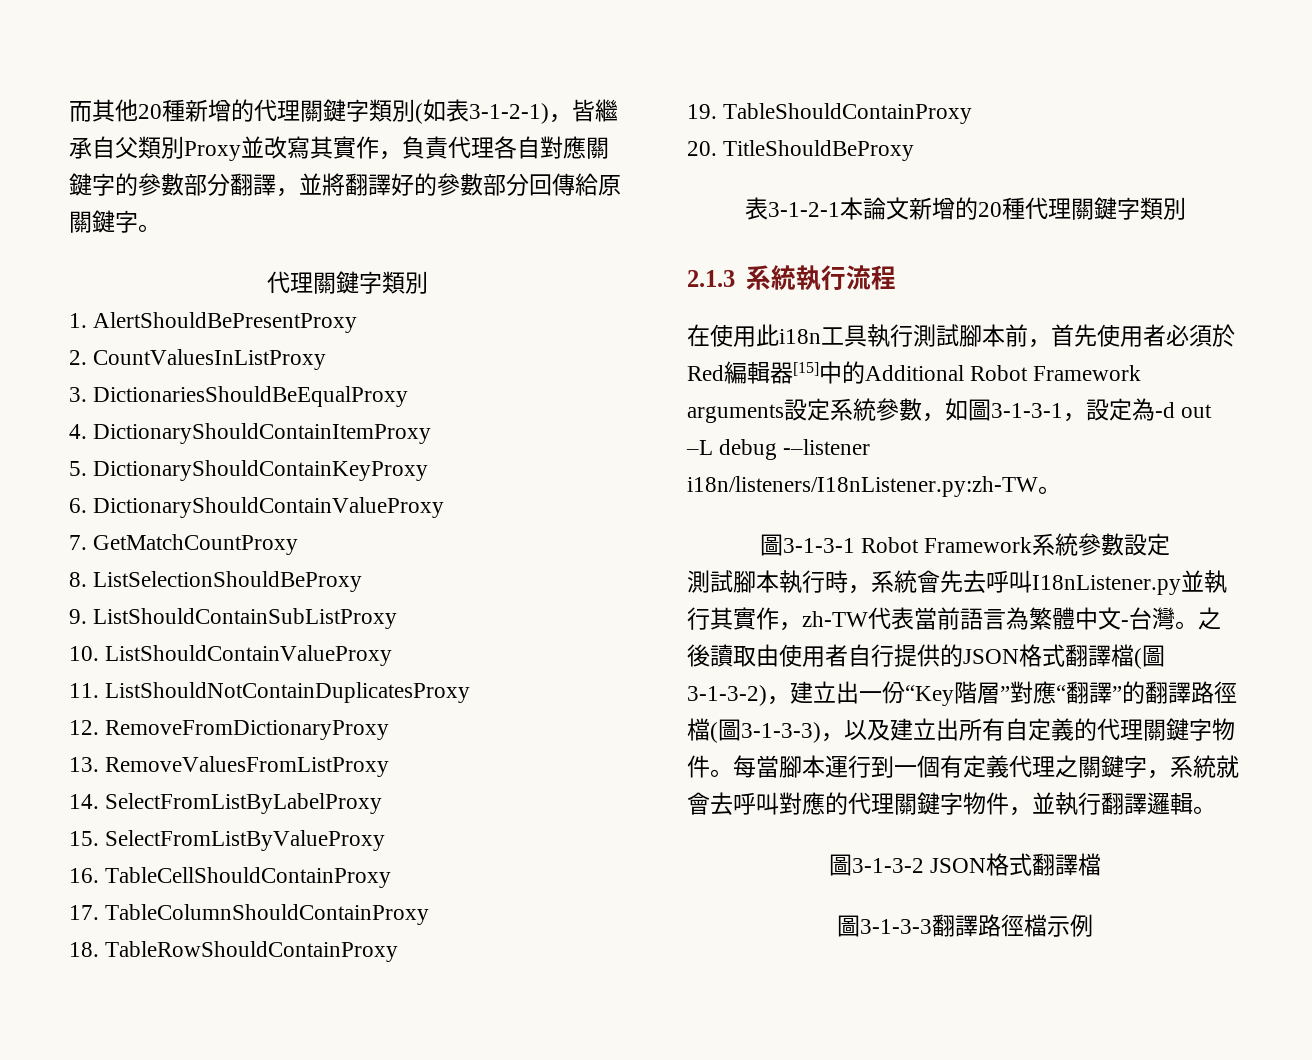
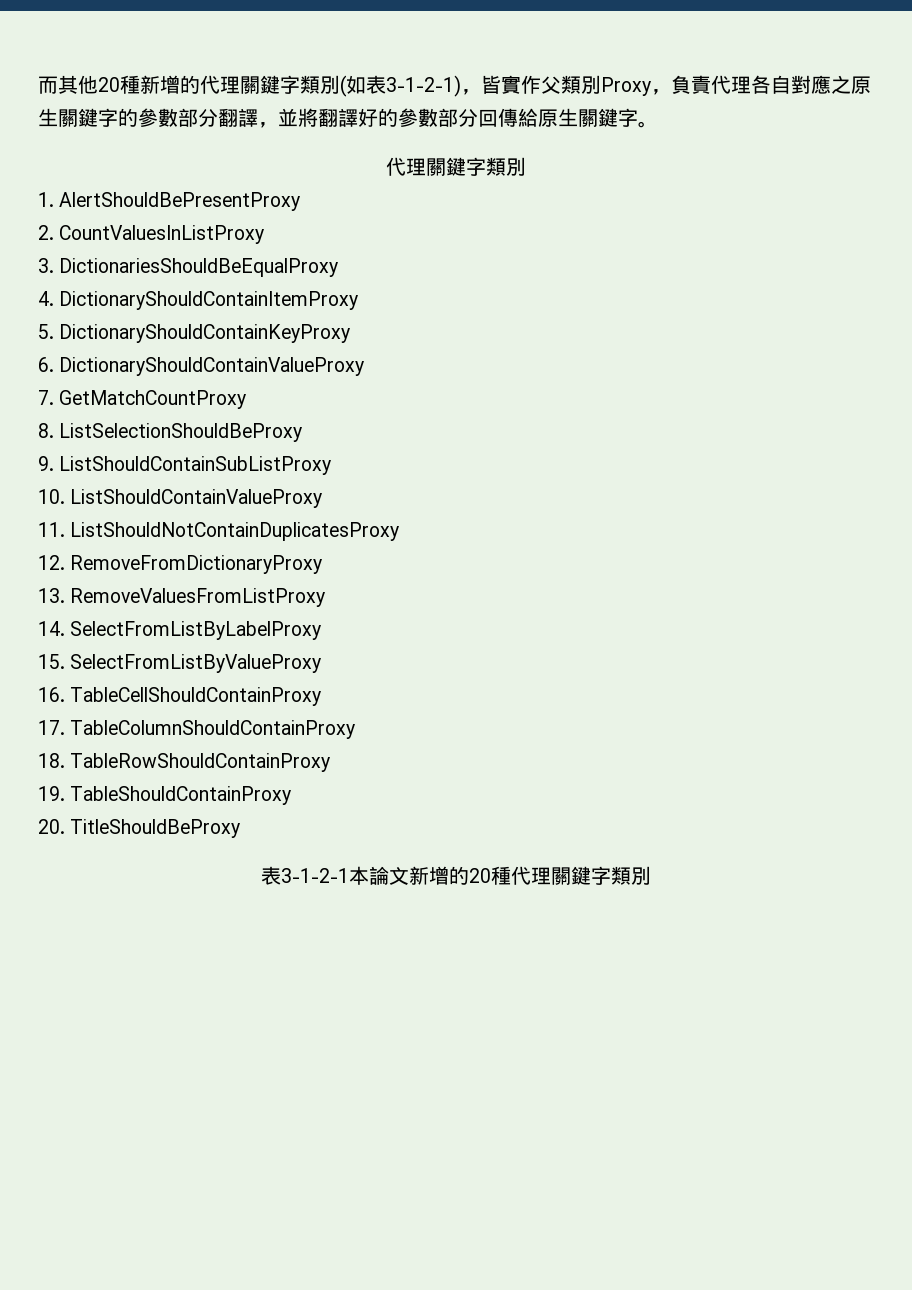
- 而其他20種新增的代理關鍵字類別(如表3-1-2-1)，皆繼承自父類別Proxy並改寫其實作，負責代理各自對應關鍵字的參數部分翻譯，並將翻譯好的參數部分回傳給原關鍵字。
+ 而其他20種新增的代理關鍵字類別(如表3-1-2-1)，皆實作父類別Proxy，負責代理各自對應之原生關鍵字的參數部分翻譯，並將翻譯好的參數部分回傳給原生關鍵字。
- 2.1.3系統執行流程
- 在使用此i18n工具執行測試腳本前，首先使用者必須於Red編輯器[15]中的Additional Robot Framework arguments設定系統參數，如圖3-1-3-1，設定為-d out –L debug -–listener i18n/listeners/I18nListener.py:zh-TW。
- 圖3-1-3-1 Robot Framework系統參數設定
- 測試腳本執行時，系統會先去呼叫I18nListener.py並執行其實作，zh-TW代表當前語言為繁體中文-台灣。之後讀取由使用者自行提供的JSON格式翻譯檔(圖3-1-3-2)，建立出一份“Key階層”對應“翻譯”的翻譯路徑檔(圖3-1-3-3)，以及建立出所有自定義的代理關鍵字物件。每當腳本運行到一個有定義代理之關鍵字，系統就會去呼叫對應的代理關鍵字物件，並執行翻譯邏輯。
- 圖3-1-3-2 JSON格式翻譯檔
- 圖3-1-3-3翻譯路徑檔示例

